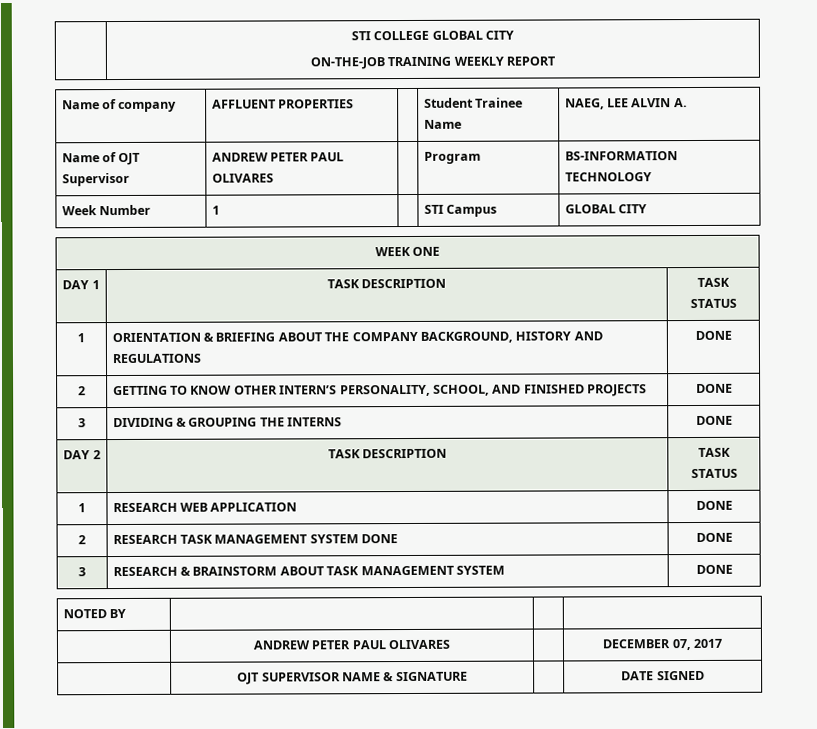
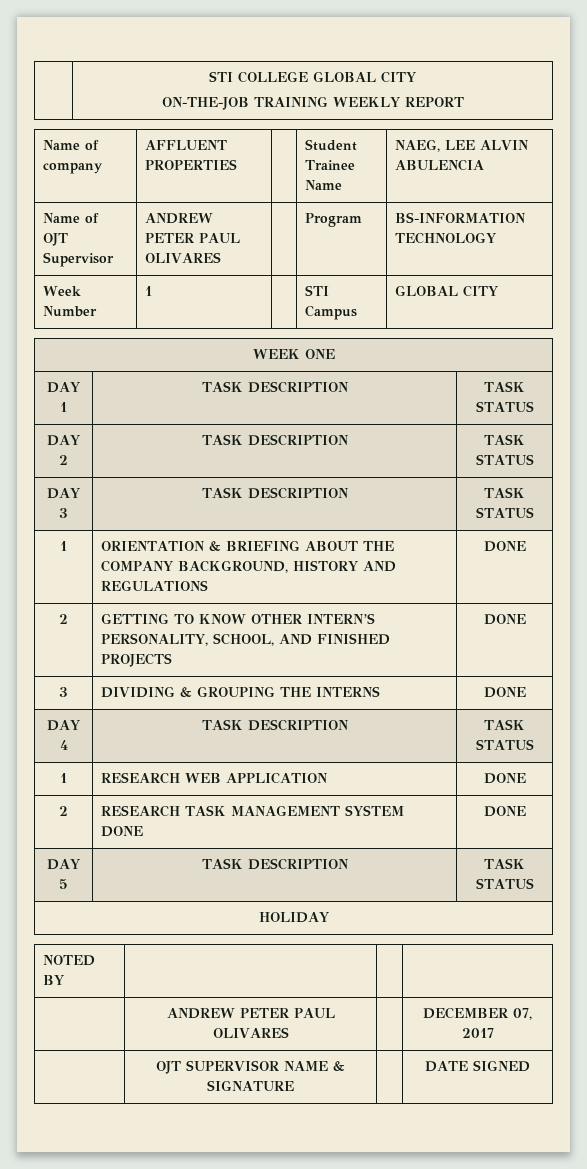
- Name of company | AFFLUENT PROPERTIES | | Student Trainee Name | NAEG, LEE ALVIN A.
+ Name of company | AFFLUENT PROPERTIES | | Student Trainee Name | NAEG, LEE ALVIN ABULENCIA
+ DAY 2 | TASK DESCRIPTION | TASK STATUS
+ DAY 3 | TASK DESCRIPTION | TASK STATUS
- DAY 2 | TASK DESCRIPTION | TASK STATUS
+ DAY 4 | TASK DESCRIPTION | TASK STATUS
- 3 | RESEARCH & BRAINSTORM ABOUT TASK MANAGEMENT SYSTEM | DONE
+ DAY 5 | TASK DESCRIPTION | TASK STATUS
+ HOLIDAY

